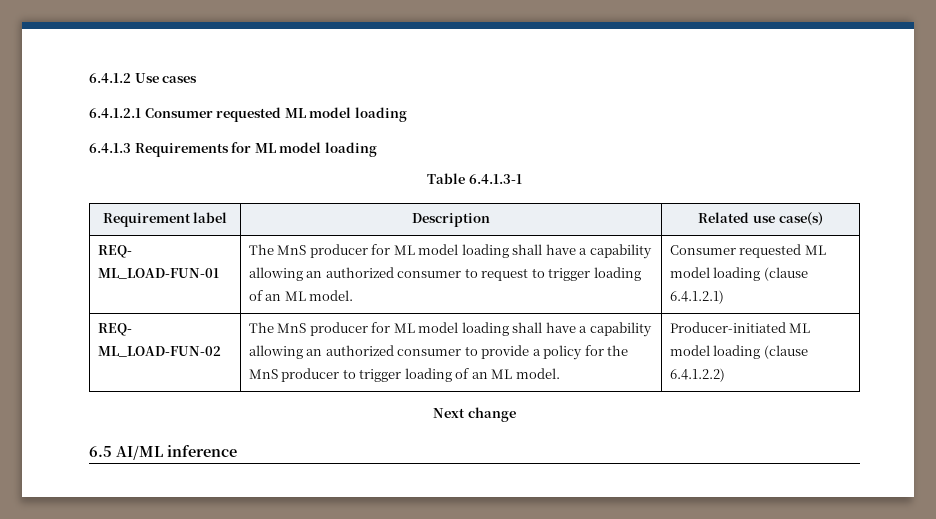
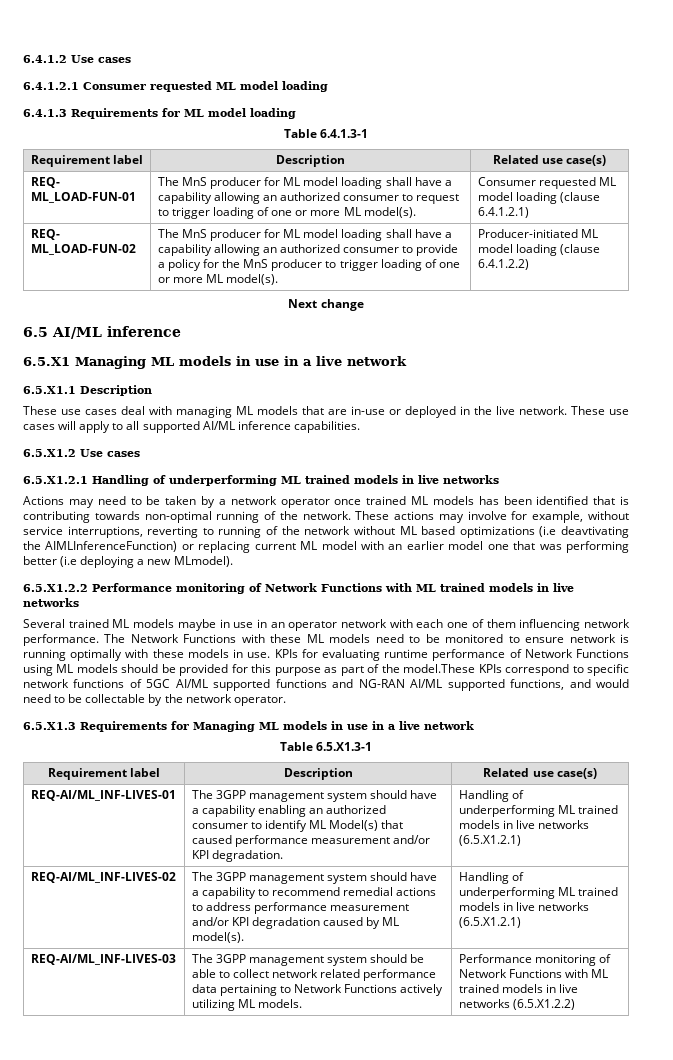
- REQ- ML_LOAD-FUN-01 | The MnS producer for ML model loading shall have a capability allowing an authorized consumer to request to trigger loading of an ML model. | Consumer requested ML model loading (clause 6.4.1.2.1)
+ REQ- ML_LOAD-FUN-01 | The MnS producer for ML model loading shall have a capability allowing an authorized consumer to request to trigger loading of one or more ML model(s). | Consumer requested ML model loading (clause 6.4.1.2.1)
- REQ- ML_LOAD-FUN-02 | The MnS producer for ML model loading shall have a capability allowing an authorized consumer to provide a policy for the MnS producer to trigger loading of an ML model. | Producer-initiated ML model loading (clause 6.4.1.2.2)
+ REQ- ML_LOAD-FUN-02 | The MnS producer for ML model loading shall have a capability allowing an authorized consumer to provide a policy for the MnS producer to trigger loading of one or more ML model(s). | Producer-initiated ML model loading (clause 6.4.1.2.2)
+ 6.5.X1 Managing ML models in use in a live network
+ 6.5.X1.1 Description
+ These use cases deal with managing ML models that are in-use or deployed in the live network. These use cases will apply to all supported AI/ML inference capabilities.
+ 6.5.X1.2 Use cases
+ 6.5.X1.2.1 Handling of underperforming ML trained models in live networks
+ Actions may need to be taken by a network operator once trained ML models has been identified that is contributing towards non-optimal running of the network. These actions may involve for example, without service interruptions, reverting to running of the network without ML based optimizations (i.e deavtivating the AIMLInferenceFunction) or replacing current ML model with an earlier model one that was performing better (i.e deploying a new MLmodel).
+ 6.5.X1.2.2 Performance monitoring of Network Functions with ML trained models in live networks
+ Several trained ML models maybe in use in an operator network with each one of them influencing network performance. The Network Functions with these ML models need to be monitored to ensure network is running optimally with these models in use. KPIs for evaluating runtime performance of Network Functions using ML models should be provided for this purpose as part of the model.These KPIs correspond to specific network functions of 5GC AI/ML supported functions and NG-RAN AI/ML supported functions, and would need to be collectable by the network operator.
+ 6.5.X1.3 Requirements for Managing ML models in use in a live network
+ Table 6.5.X1.3-1
+ Requirement label | Description | Related use case(s)
+ REQ-AI/ML_INF-LIVES-01 | The 3GPP management system should have a capability enabling an authorized consumer to identify ML Model(s) that caused performance measurement and/or KPI degradation. | Handling of underperforming ML trained models in live networks (6.5.X1.2.1)
+ REQ-AI/ML_INF-LIVES-02 | The 3GPP management system should have a capability to recommend remedial actions to address performance measurement and/or KPI degradation caused by ML model(s). | Handling of underperforming ML trained models in live networks (6.5.X1.2.1)
+ REQ-AI/ML_INF-LIVES-03 | The 3GPP management system should be able to collect network related performance data pertaining to Network Functions actively utilizing ML models. | Performance monitoring of Network Functions with ML trained models in live networks (6.5.X1.2.2)

